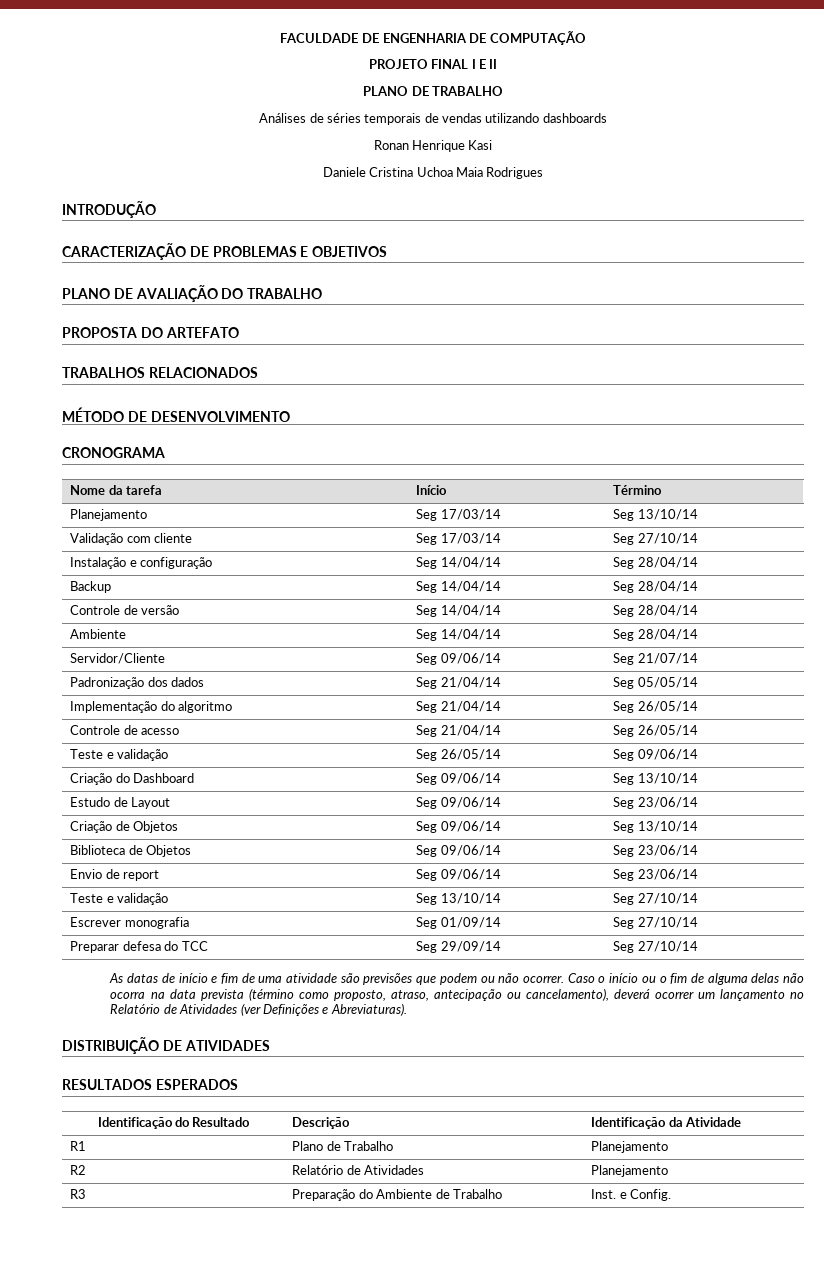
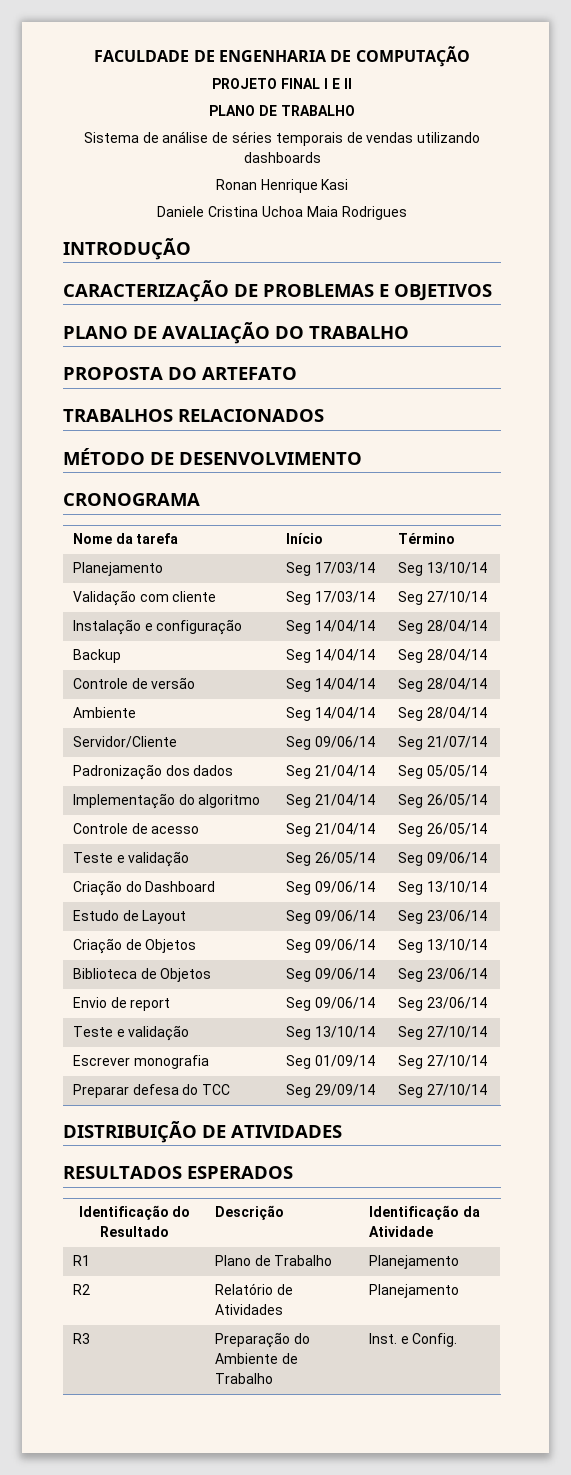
- Análises de séries temporais de vendas utilizando dashboards
+ Sistema de análise de séries temporais de vendas utilizando dashboards
- As datas de início e fim de uma atividade são previsões que podem ou não ocorrer. Caso o início ou o fim de alguma delas não ocorra na data prevista (término como proposto, atraso, antecipação ou cancelamento), deverá ocorrer um lançamento no Relatório de Atividades (ver Definições e Abreviaturas).

